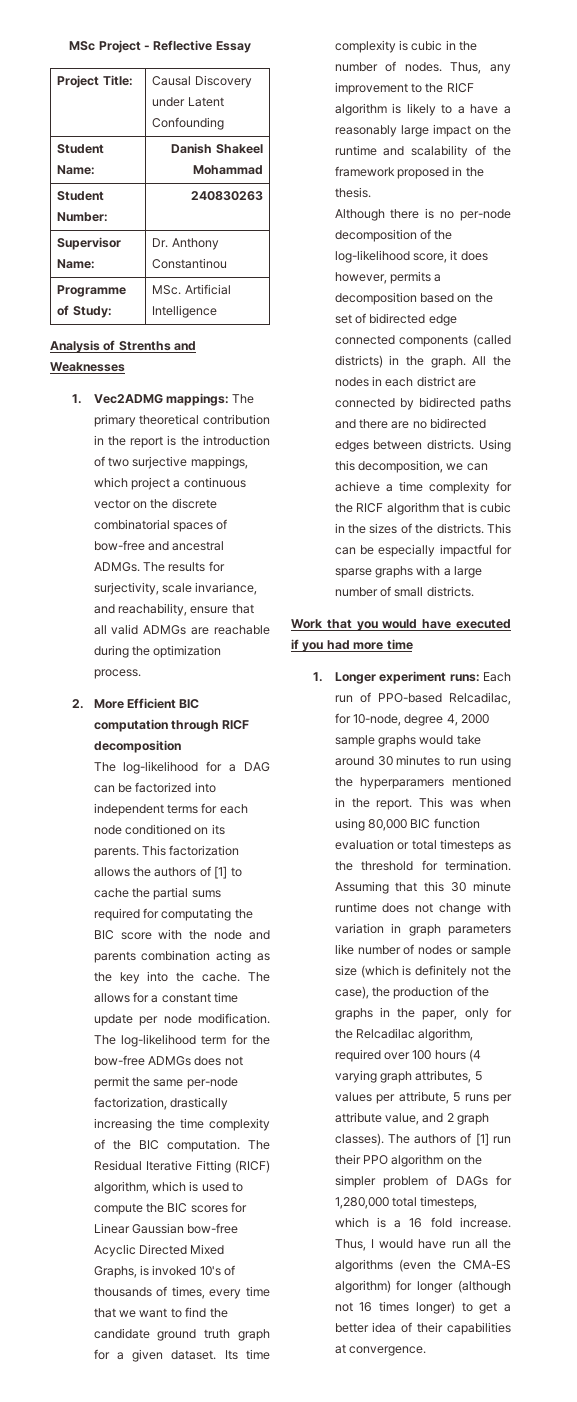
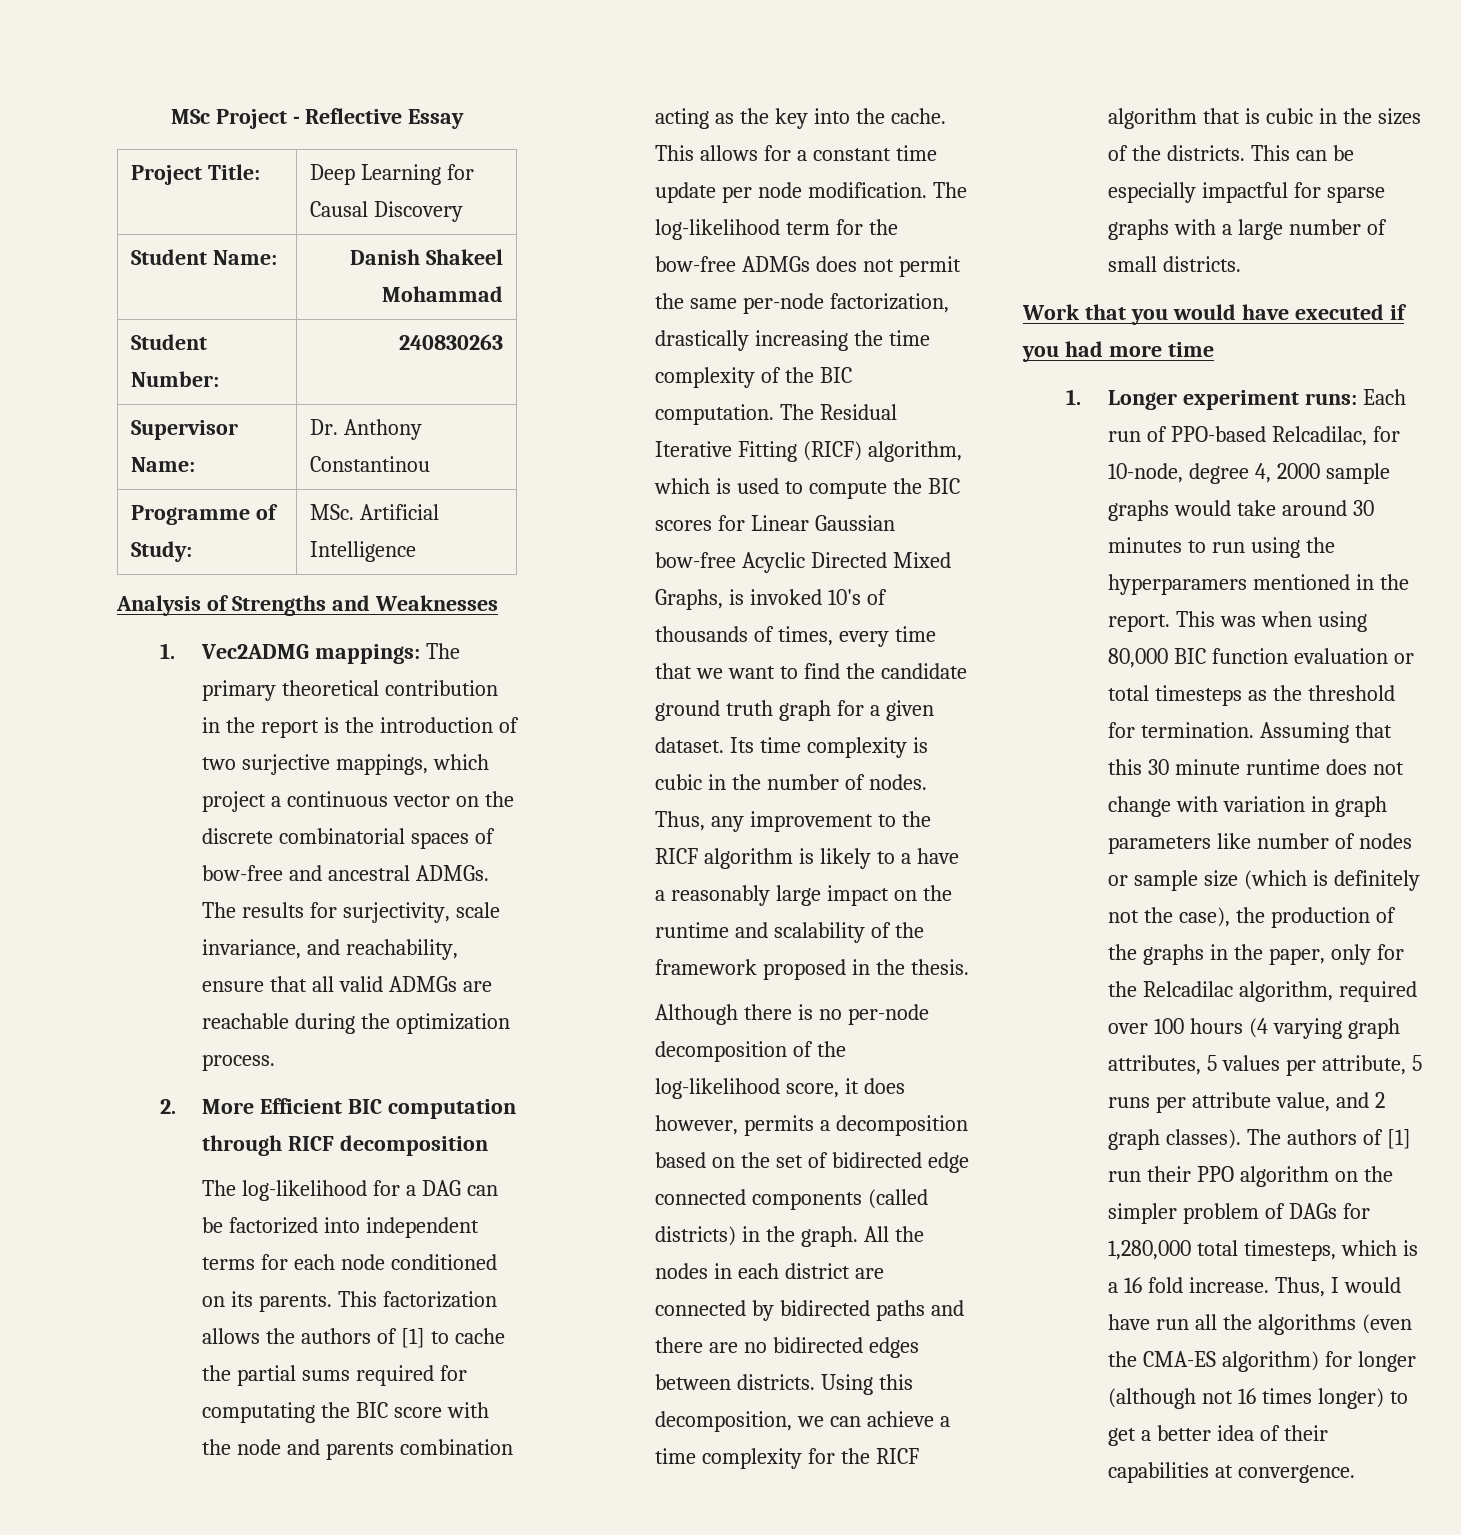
- Project Title: | Causal Discovery under Latent Confounding
+ Project Title: | Deep Learning for Causal Discovery
- Analysis of Strenths and Weaknesses
+ Analysis of Strengths and Weaknesses
- The allows for a constant time update per node modification.
+ This allows for a constant time update per node modification.

